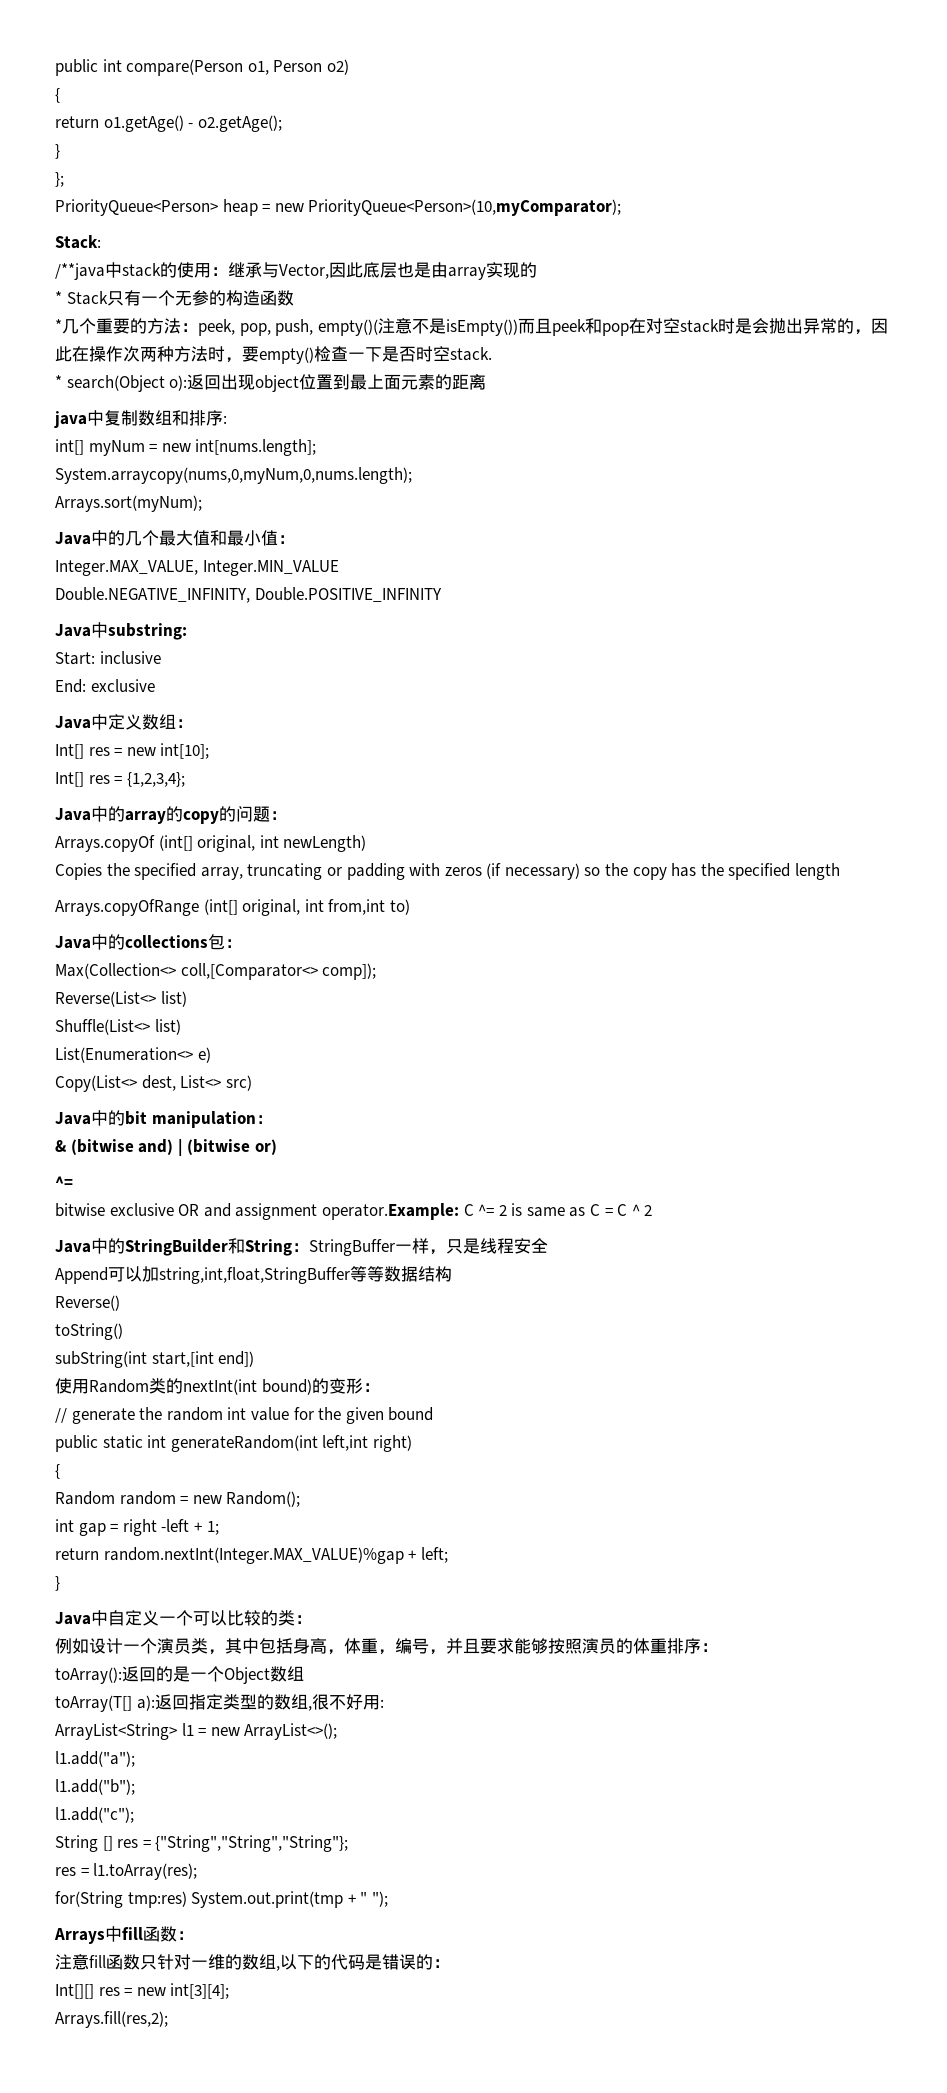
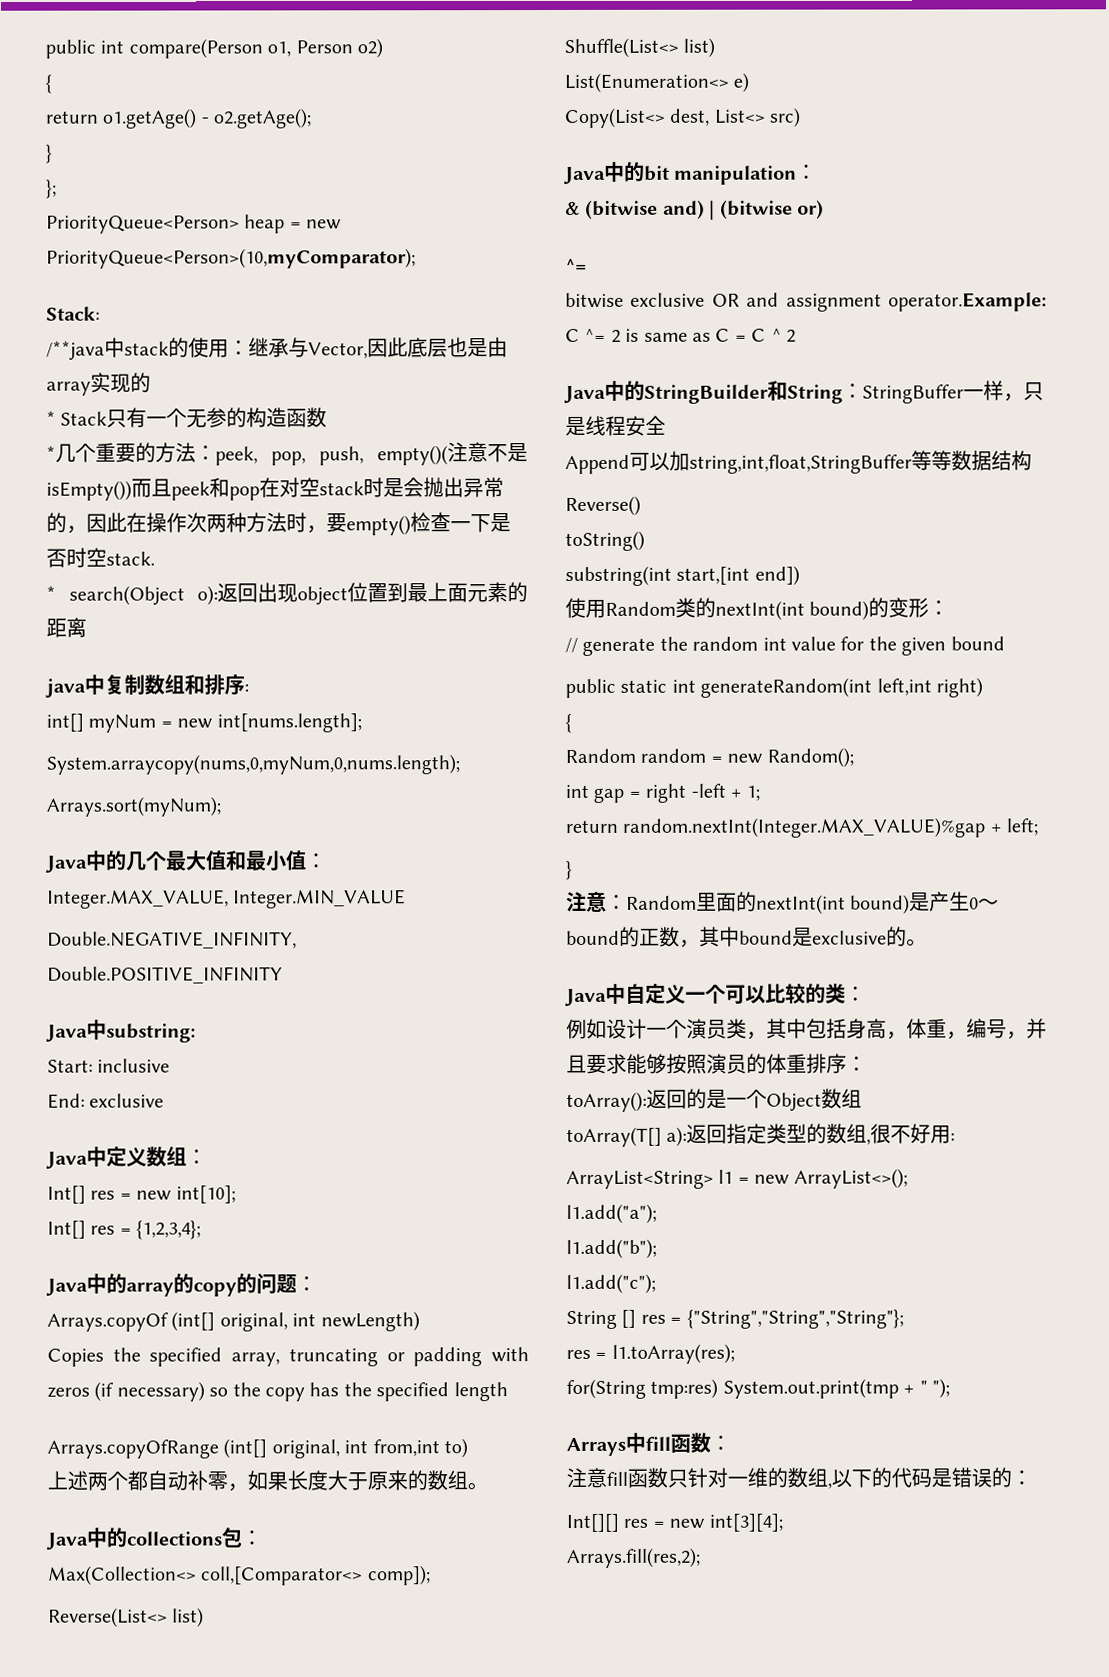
+ 上述两个都自动补零，如果长度大于原来的数组。
- subString(int start,[int end])
+ substring(int start,[int end])
+ 注意：Random里面的nextInt(int bound)是产生0～bound的正数，其中bound是exclusive的。

